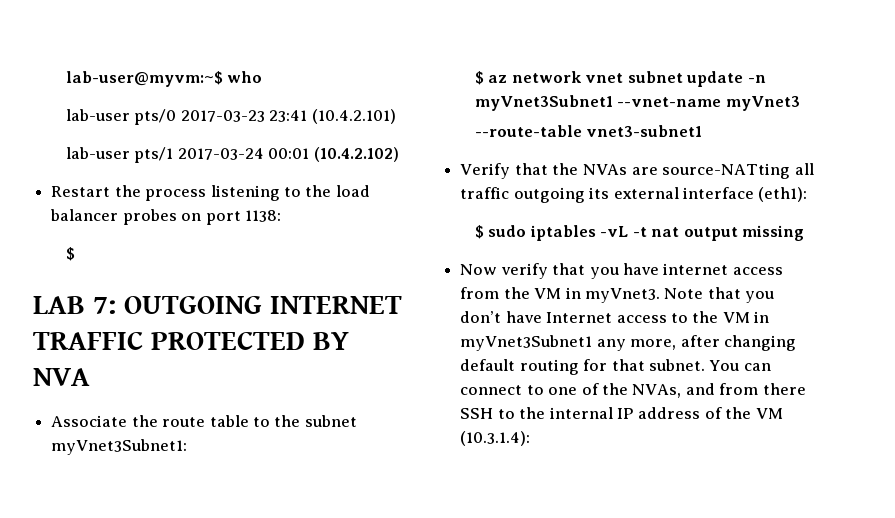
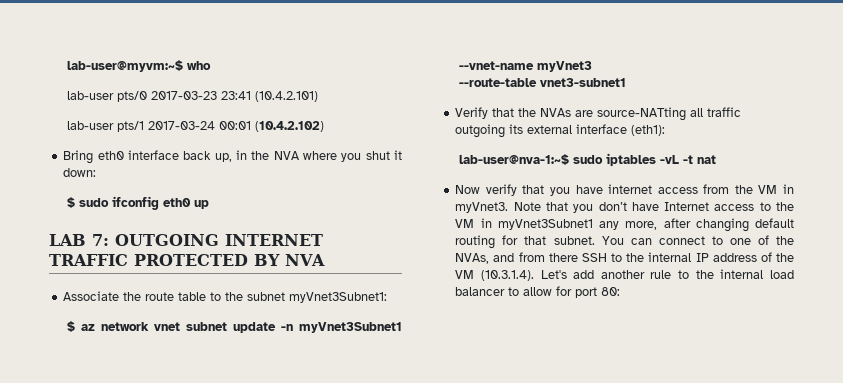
- Restart the process listening to the load balancer probes on port 1138:
- $
+ Bring eth0 interface back up, in the NVA where you shut it down:
+ $ sudo ifconfig eth0 up
- $ sudo iptables -vL -t nat output missing
+ lab-user@nva-1:~$ sudo iptables -vL -t nat
- You can connect to one of the NVAs, and from there SSH to the internal IP address of the VM (10.3.1.4):
+ You can connect to one of the NVAs, and from there SSH to the internal IP address of the VM (10.3.1.4). Let's add another rule to the internal load balancer to allow for port 80:

